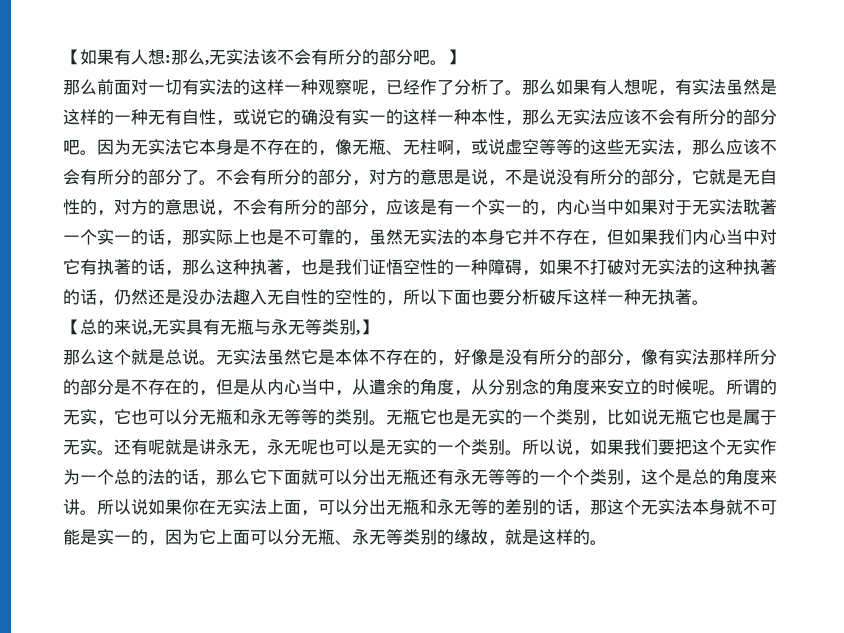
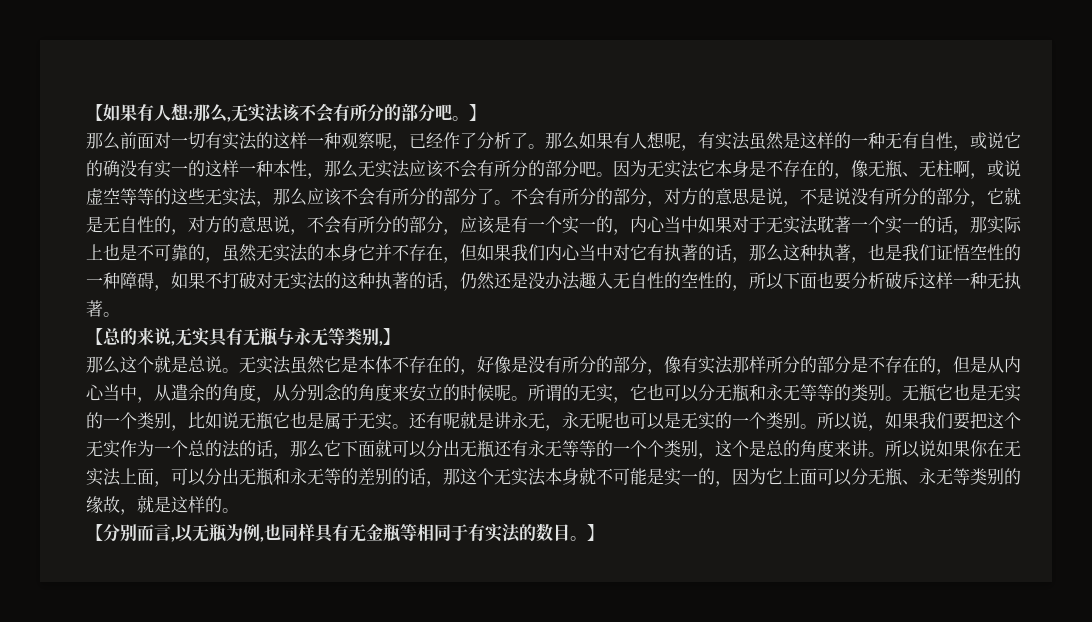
+ 【分别而言,以无瓶为例,也同样具有无金瓶等相同于有实法的数目。】

